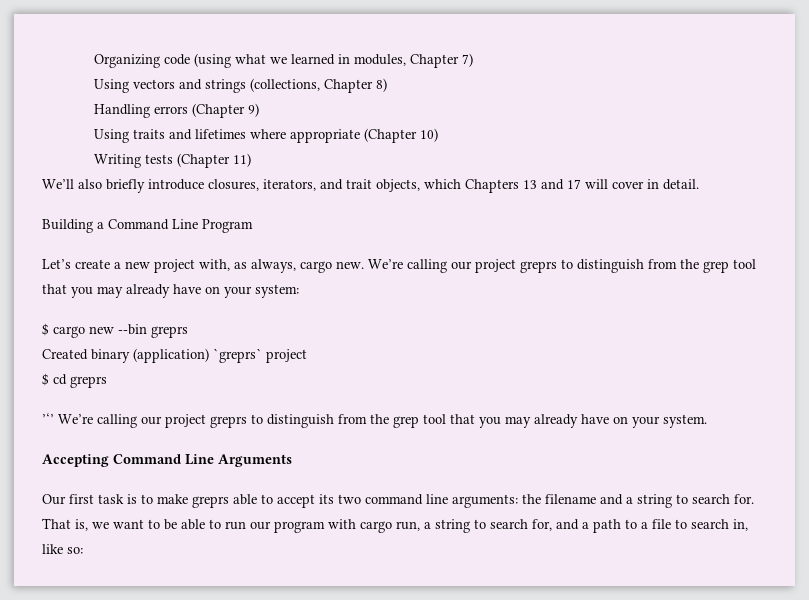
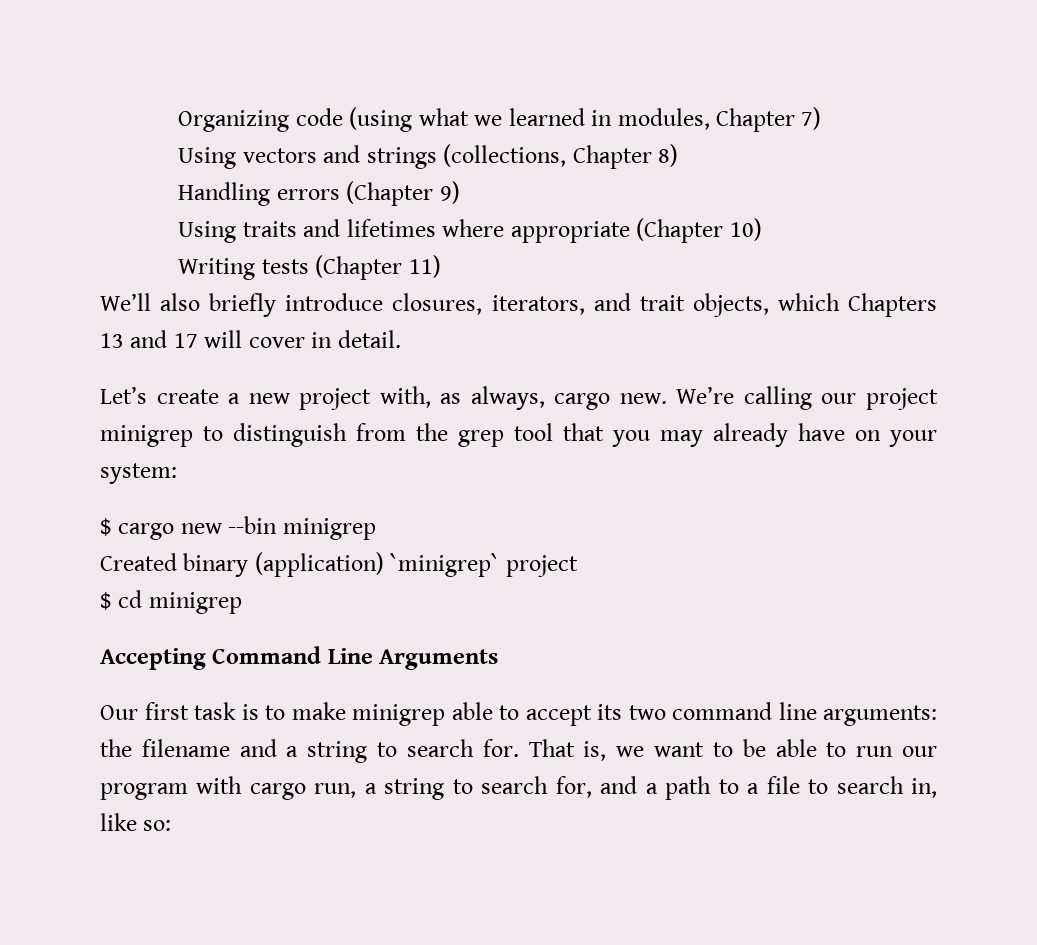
- Building a Command Line Program
- We’re calling our project greprs to distinguish from the grep tool that you may already have on your system:
+ We’re calling our project minigrep to distinguish from the grep tool that you may already have on your system:
- $ cargo new --bin greprs
+ $ cargo new --bin minigrep
- Created binary (application) `greprs` project
+ Created binary (application) `minigrep` project
- $ cd greprs
- ’‘’ We’re calling our project greprs to distinguish from the grep tool that you may already have on your system.
+ $ cd minigrep
- Our first task is to make greprs able to accept its two command line arguments: the filename and a string to search for.
+ Our first task is to make minigrep able to accept its two command line arguments: the filename and a string to search for.

